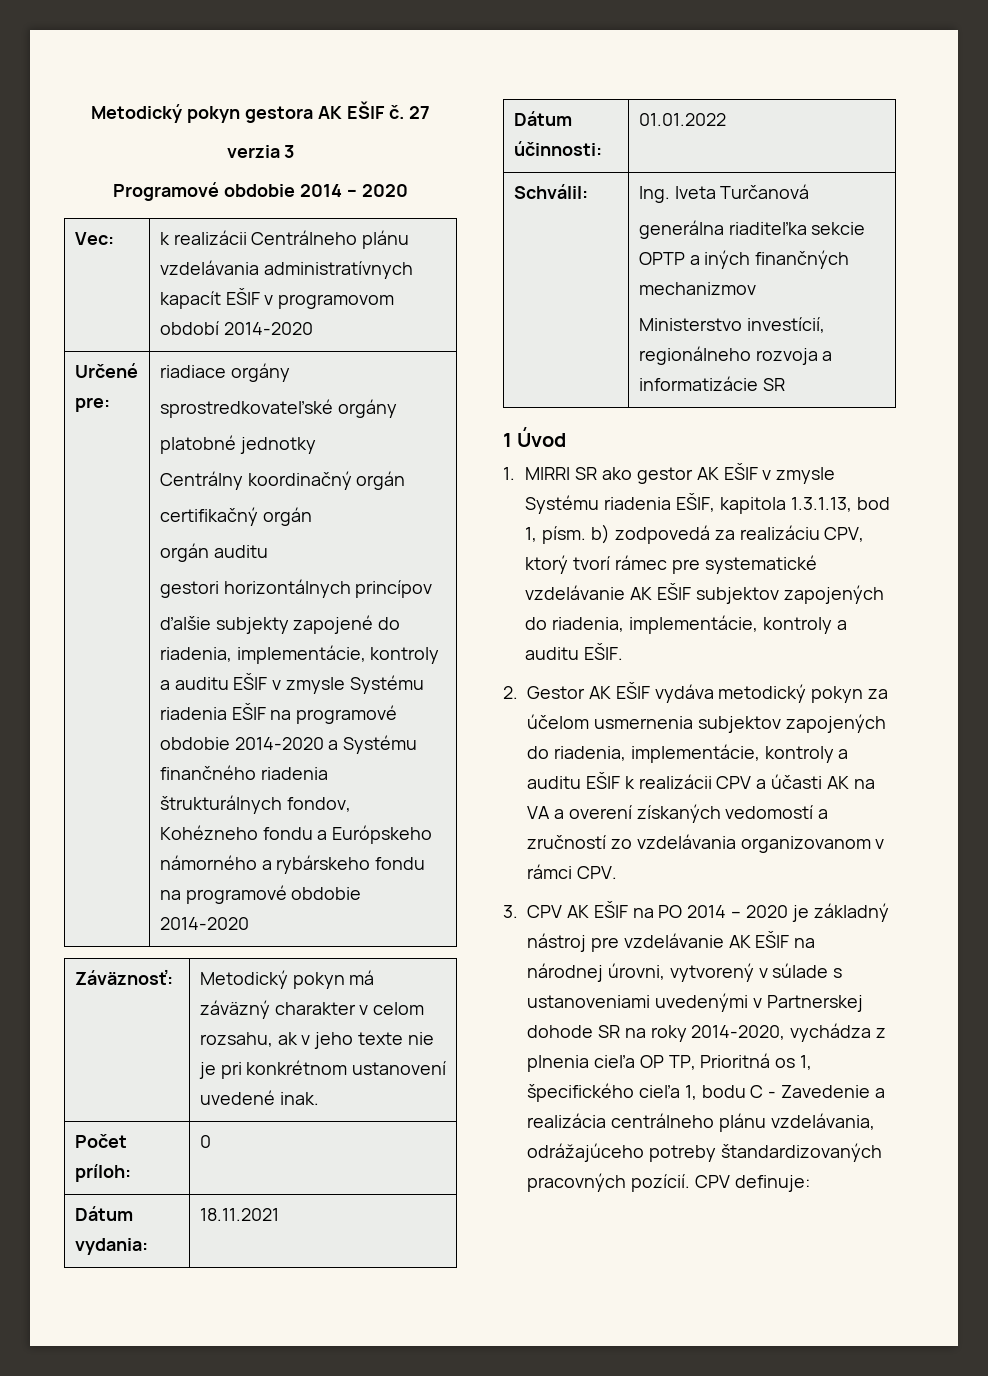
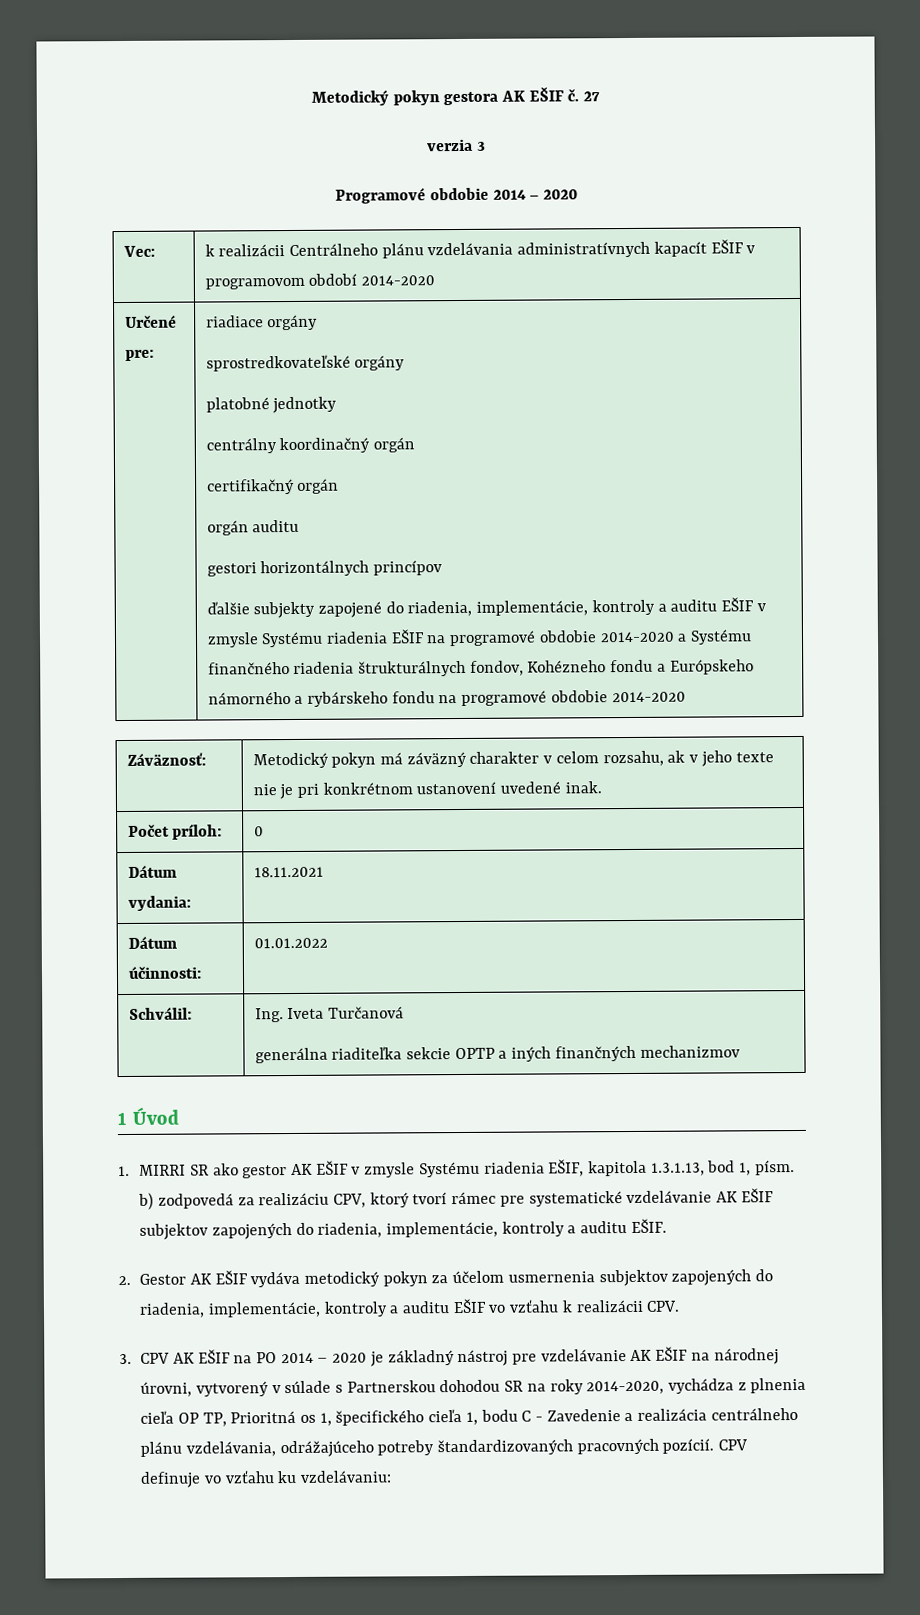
- Centrálny koordinačný orgán
+ centrálny koordinačný orgán
  Schválil: | Ing. Iveta Turčanová
  generálna riaditeľka sekcie OPTP a iných finančných mechanizmov
- Ministerstvo investícií, regionálneho rozvoja a informatizácie SR
- 2. Gestor AK EŠIF vydáva metodický pokyn za účelom usmernenia subjektov zapojených do riadenia, implementácie, kontroly a auditu EŠIF k realizácii CPV a účasti AK na VA a overení získaných vedomostí a zručností zo vzdelávania organizovanom v rámci CPV.
+ 2. Gestor AK EŠIF vydáva metodický pokyn za účelom usmernenia subjektov zapojených do riadenia, implementácie, kontroly a auditu EŠIF vo vzťahu k realizácii CPV.
- 3. CPV AK EŠIF na PO 2014 – 2020 je základný nástroj pre vzdelávanie AK EŠIF na národnej úrovni, vytvorený v súlade s ustanoveniami uvedenými v Partnerskej dohode SR na roky 2014-2020, vychádza z plnenia cieľa OP TP, Prioritná os 1, špecifického cieľa 1, bodu C - Zavedenie a realizácia centrálneho plánu vzdelávania, odrážajúceho potreby štandardizovaných pracovných pozícií.
+ 3. CPV AK EŠIF na PO 2014 – 2020 je základný nástroj pre vzdelávanie AK EŠIF na národnej úrovni, vytvorený v súlade s Partnerskou dohodou SR na roky 2014-2020, vychádza z plnenia cieľa OP TP, Prioritná os 1, špecifického cieľa 1, bodu C - Zavedenie a realizácia centrálneho plánu vzdelávania, odrážajúceho potreby štandardizovaných pracovných pozícií.
- CPV definuje:
+ CPV definuje vo vzťahu ku vzdelávaniu:

